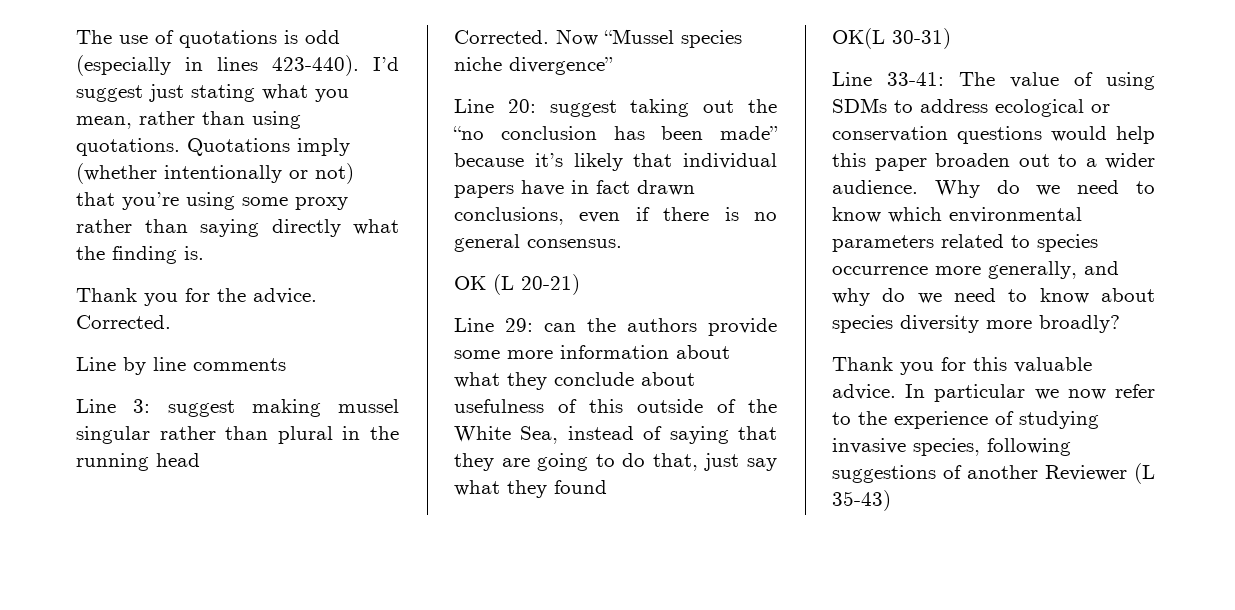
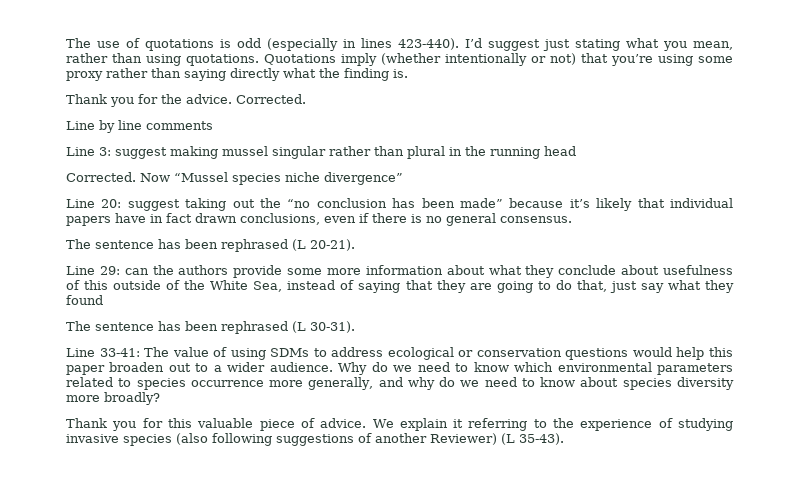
- OK (L 20-21)
+ The sentence has been rephrased (L 20-21).
- OK(L 30-31)
+ The sentence has been rephrased (L 30-31).
- Thank you for this valuable advice. In particular we now refer to the experience of studying invasive species, following suggestions of another Reviewer (L 35-43)
+ Thank you for this valuable piece of advice. We explain it referring to the experience of studying invasive species (also following suggestions of another Reviewer) (L 35-43).

